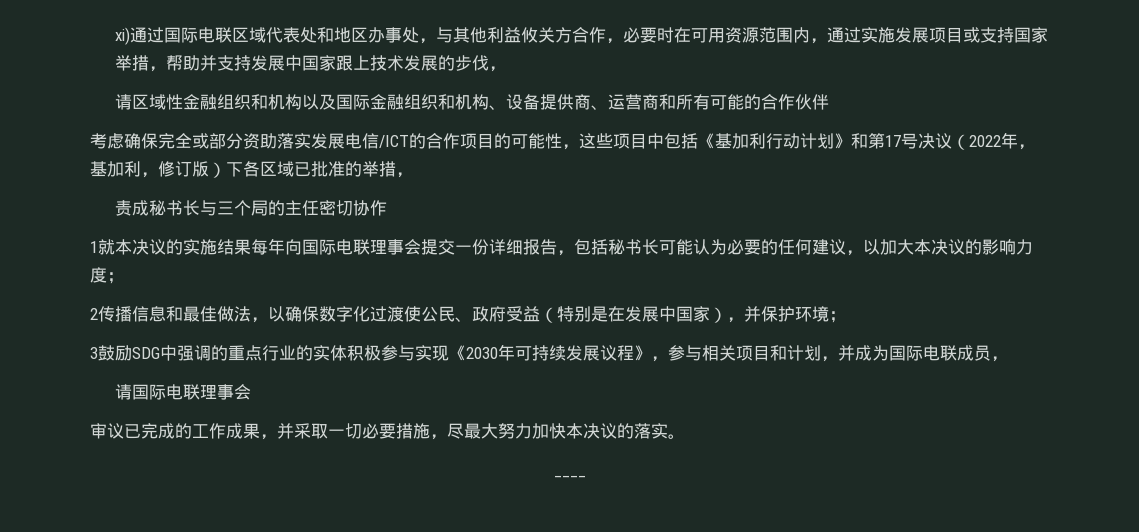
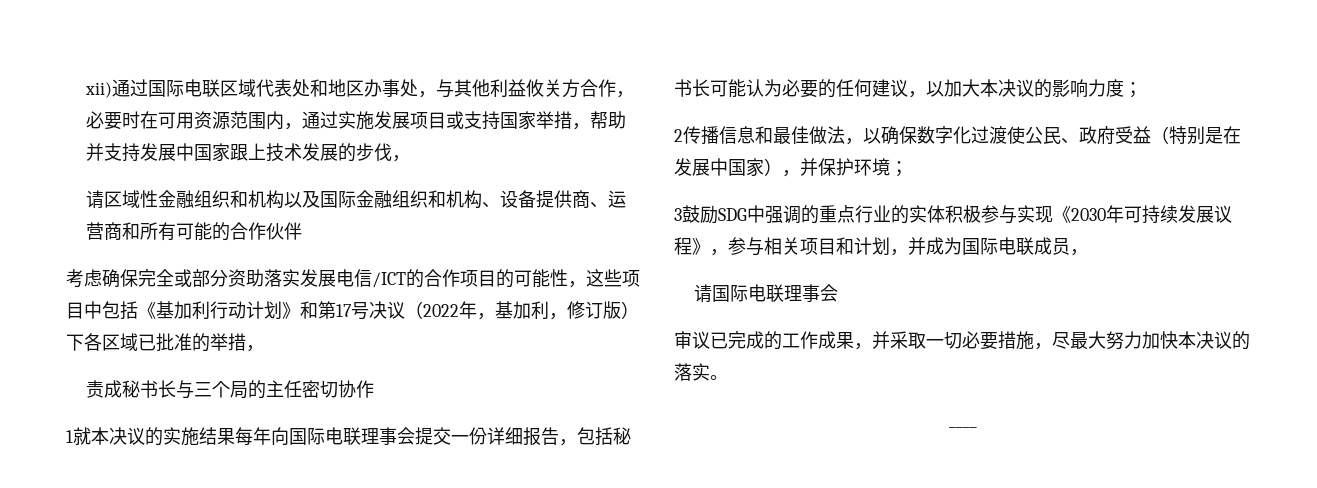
- xi)通过国际电联区域代表处和地区办事处，与其他利益攸关方合作，必要时在可用资源范围内，通过实施发展项目或支持国家举措，帮助并支持发展中国家跟上技术发展的步伐，
+ xii)通过国际电联区域代表处和地区办事处，与其他利益攸关方合作，必要时在可用资源范围内，通过实施发展项目或支持国家举措，帮助并支持发展中国家跟上技术发展的步伐，

